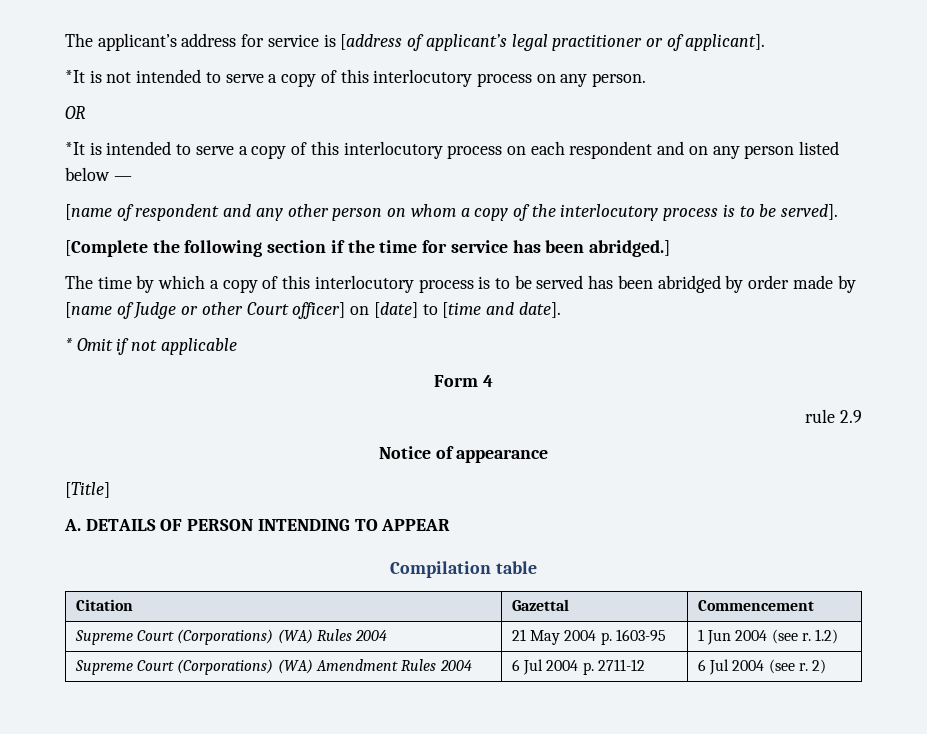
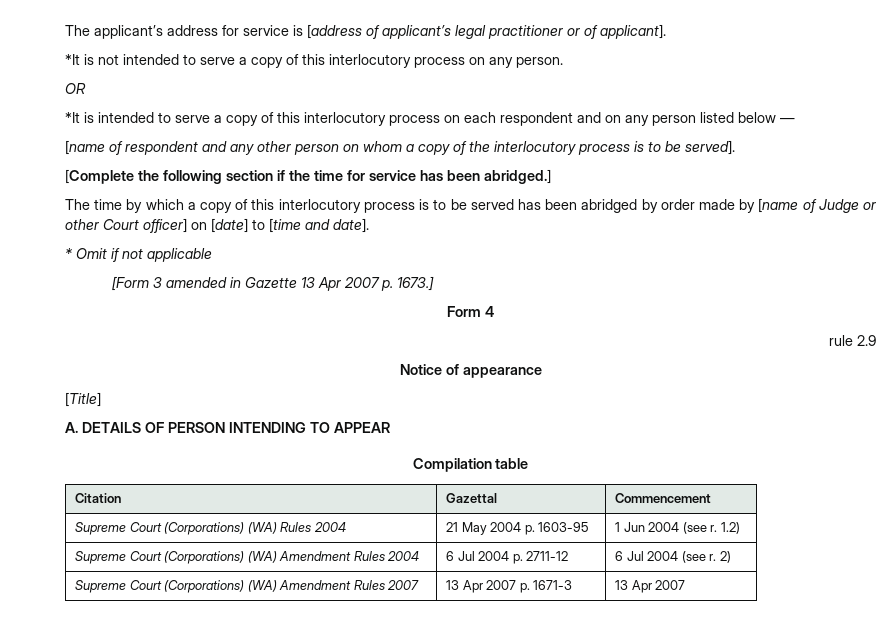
+ [Form 3 amended in Gazette 13 Apr 2007 p. 1673.]
+ Supreme Court (Corporations) (WA) Amendment Rules 2007 | 13 Apr 2007 p. 1671-3 | 13 Apr 2007

